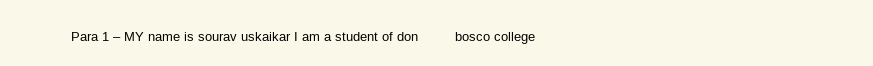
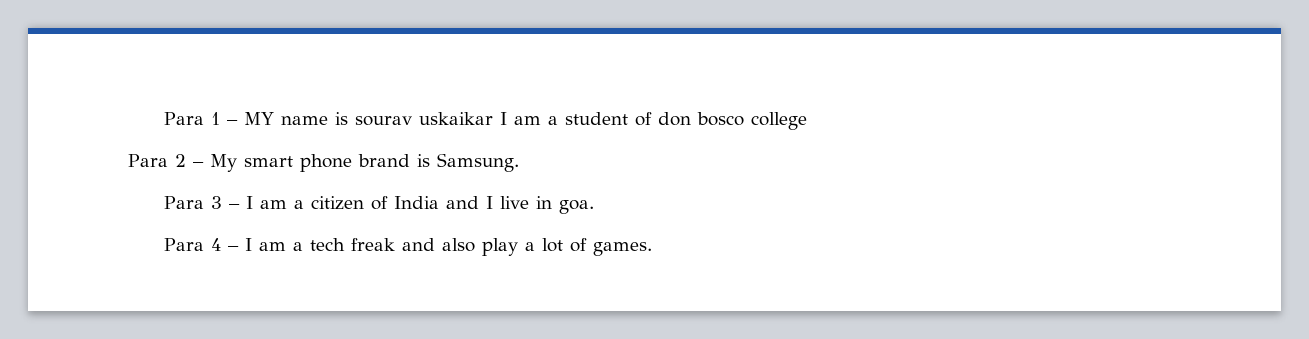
+ Para 2 – My smart phone brand is Samsung.
+ Para 3 – I am a citizen of India and I live in goa.
+ Para 4 – I am a tech freak and also play a lot of games.

